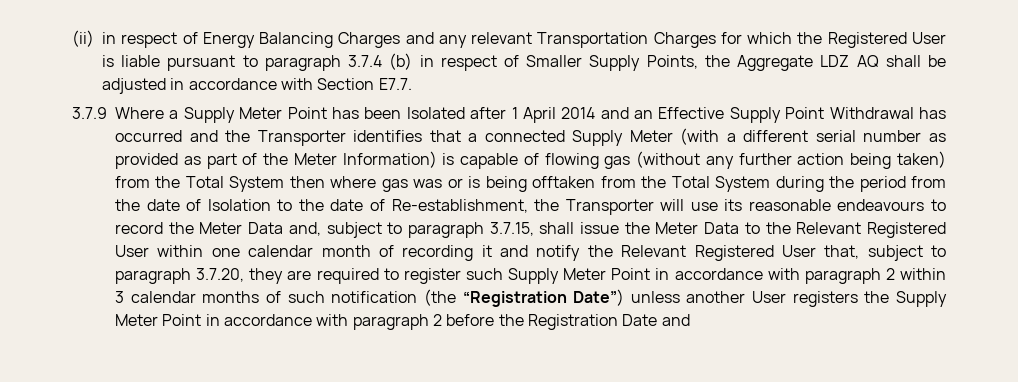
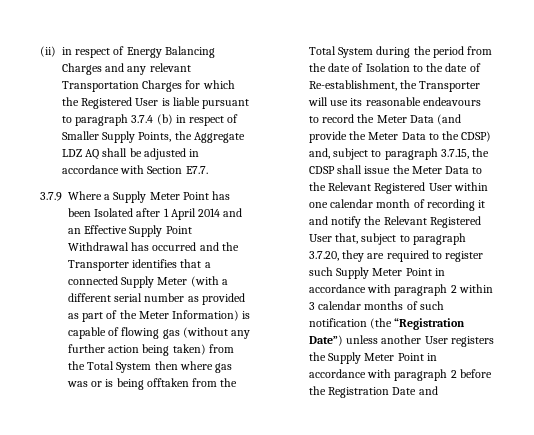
- 3.7.9 Where a Supply Meter Point has been Isolated after 1 April 2014 and an Effective Supply Point Withdrawal has occurred and the Transporter identifies that a connected Supply Meter (with a different serial number as provided as part of the Meter Information) is capable of flowing gas (without any further action being taken) from the Total System then where gas was or is being offtaken from the Total System during the period from the date of Isolation to the date of Re-establishment, the Transporter will use its reasonable endeavours to record the Meter Data and, subject to paragraph 3.7.15, shall issue the Meter Data to the Relevant Registered User within one calendar month of recording it and notify the Relevant Registered User that, subject to paragraph 3.7.20, they are required to register such Supply Meter Point in accordance with paragraph 2 within 3 calendar months of such notification (the “Registration Date”) unless another User registers the Supply Meter Point in accordance with paragraph 2 before the Registration Date and
+ 3.7.9 Where a Supply Meter Point has been Isolated after 1 April 2014 and an Effective Supply Point Withdrawal has occurred and the Transporter identifies that a connected Supply Meter (with a different serial number as provided as part of the Meter Information) is capable of flowing gas (without any further action being taken) from the Total System then where gas was or is being offtaken from the Total System during the period from the date of Isolation to the date of Re-establishment, the Transporter will use its reasonable endeavours to record the Meter Data (and provide the Meter Data to the CDSP) and, subject to paragraph 3.7.15, the CDSP shall issue the Meter Data to the Relevant Registered User within one calendar month of recording it and notify the Relevant Registered User that, subject to paragraph 3.7.20, they are required to register such Supply Meter Point in accordance with paragraph 2 within 3 calendar months of such notification (the “Registration Date”) unless another User registers the Supply Meter Point in accordance with paragraph 2 before the Registration Date and

